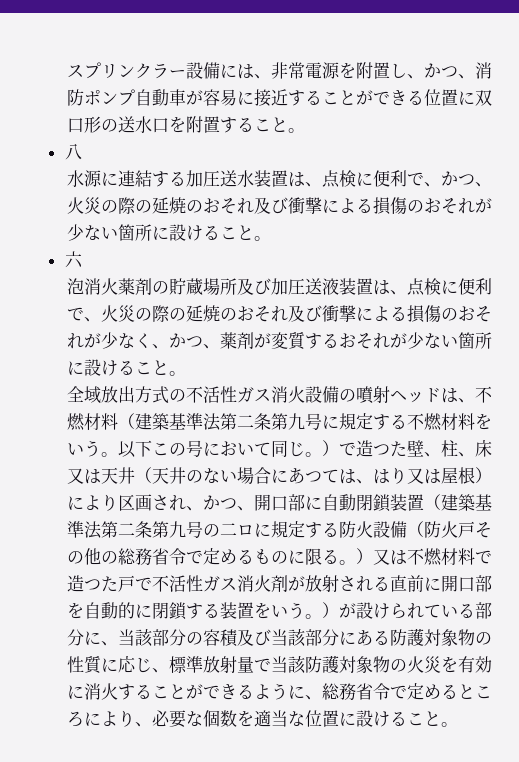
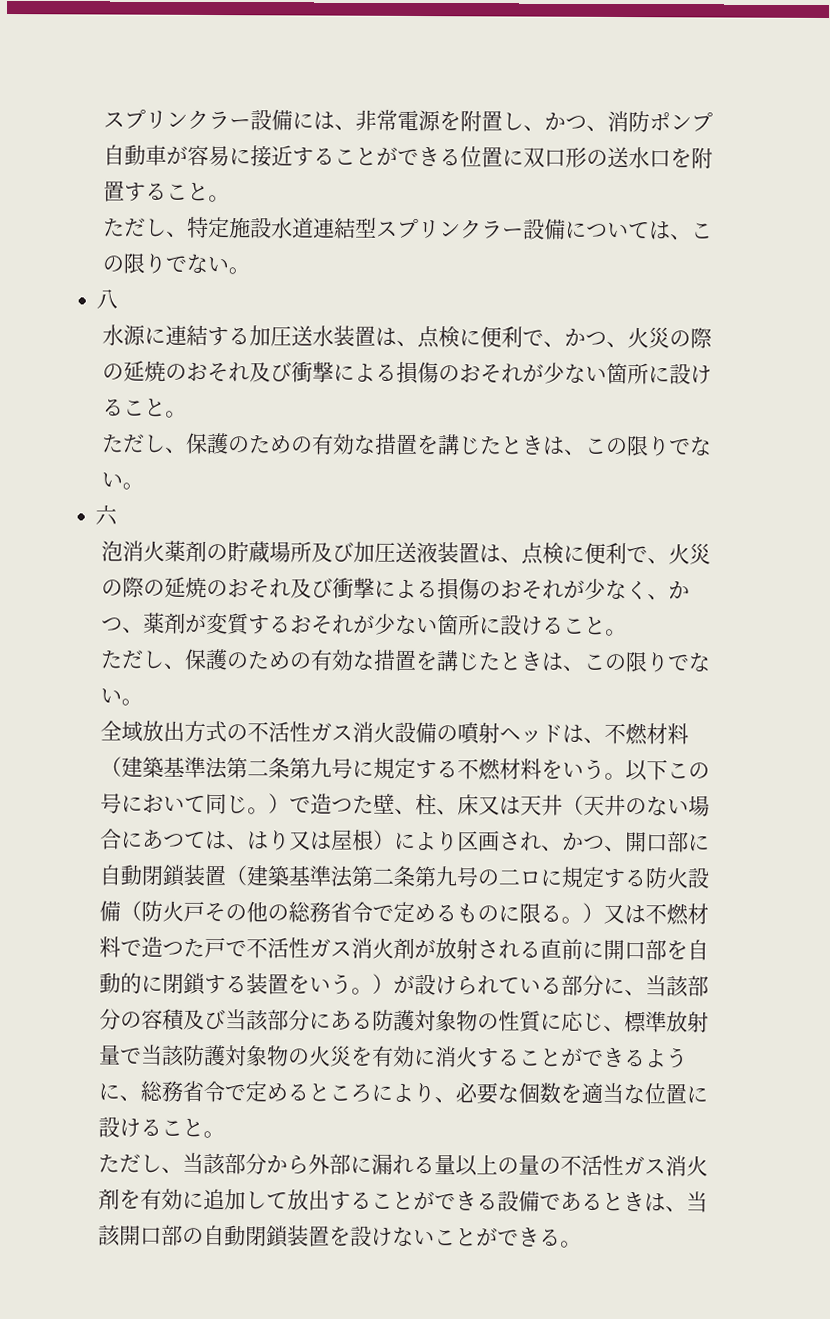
+ ただし、特定施設水道連結型スプリンクラー設備については、この限りでない。
  水源に連結する加圧送水装置は、点検に便利で、かつ、火災の際の延焼のおそれ及び衝撃による損傷のおそれが少ない箇所に設けること。
+ ただし、保護のための有効な措置を講じたときは、この限りでない。
  泡消火薬剤の貯蔵場所及び加圧送液装置は、点検に便利で、火災の際の延焼のおそれ及び衝撃による損傷のおそれが少なく、かつ、薬剤が変質するおそれが少ない箇所に設けること。
+ ただし、保護のための有効な措置を講じたときは、この限りでない。
+ ただし、当該部分から外部に漏れる量以上の量の不活性ガス消火剤を有効に追加して放出することができる設備であるときは、当該開口部の自動閉鎖装置を設けないことができる。

